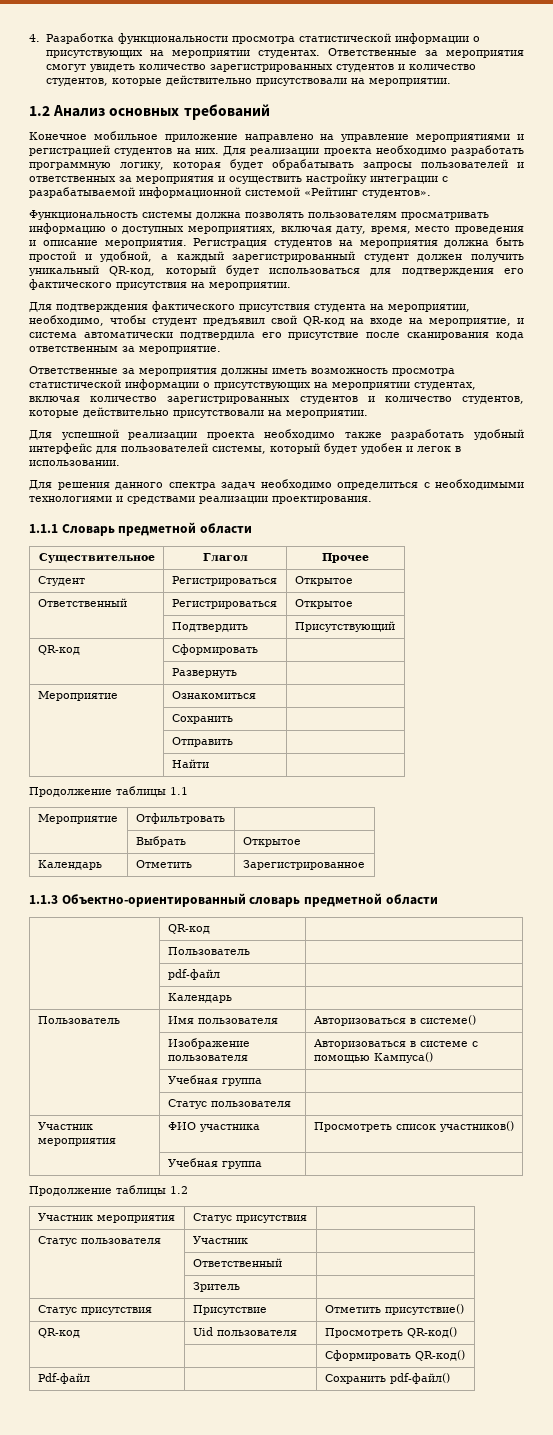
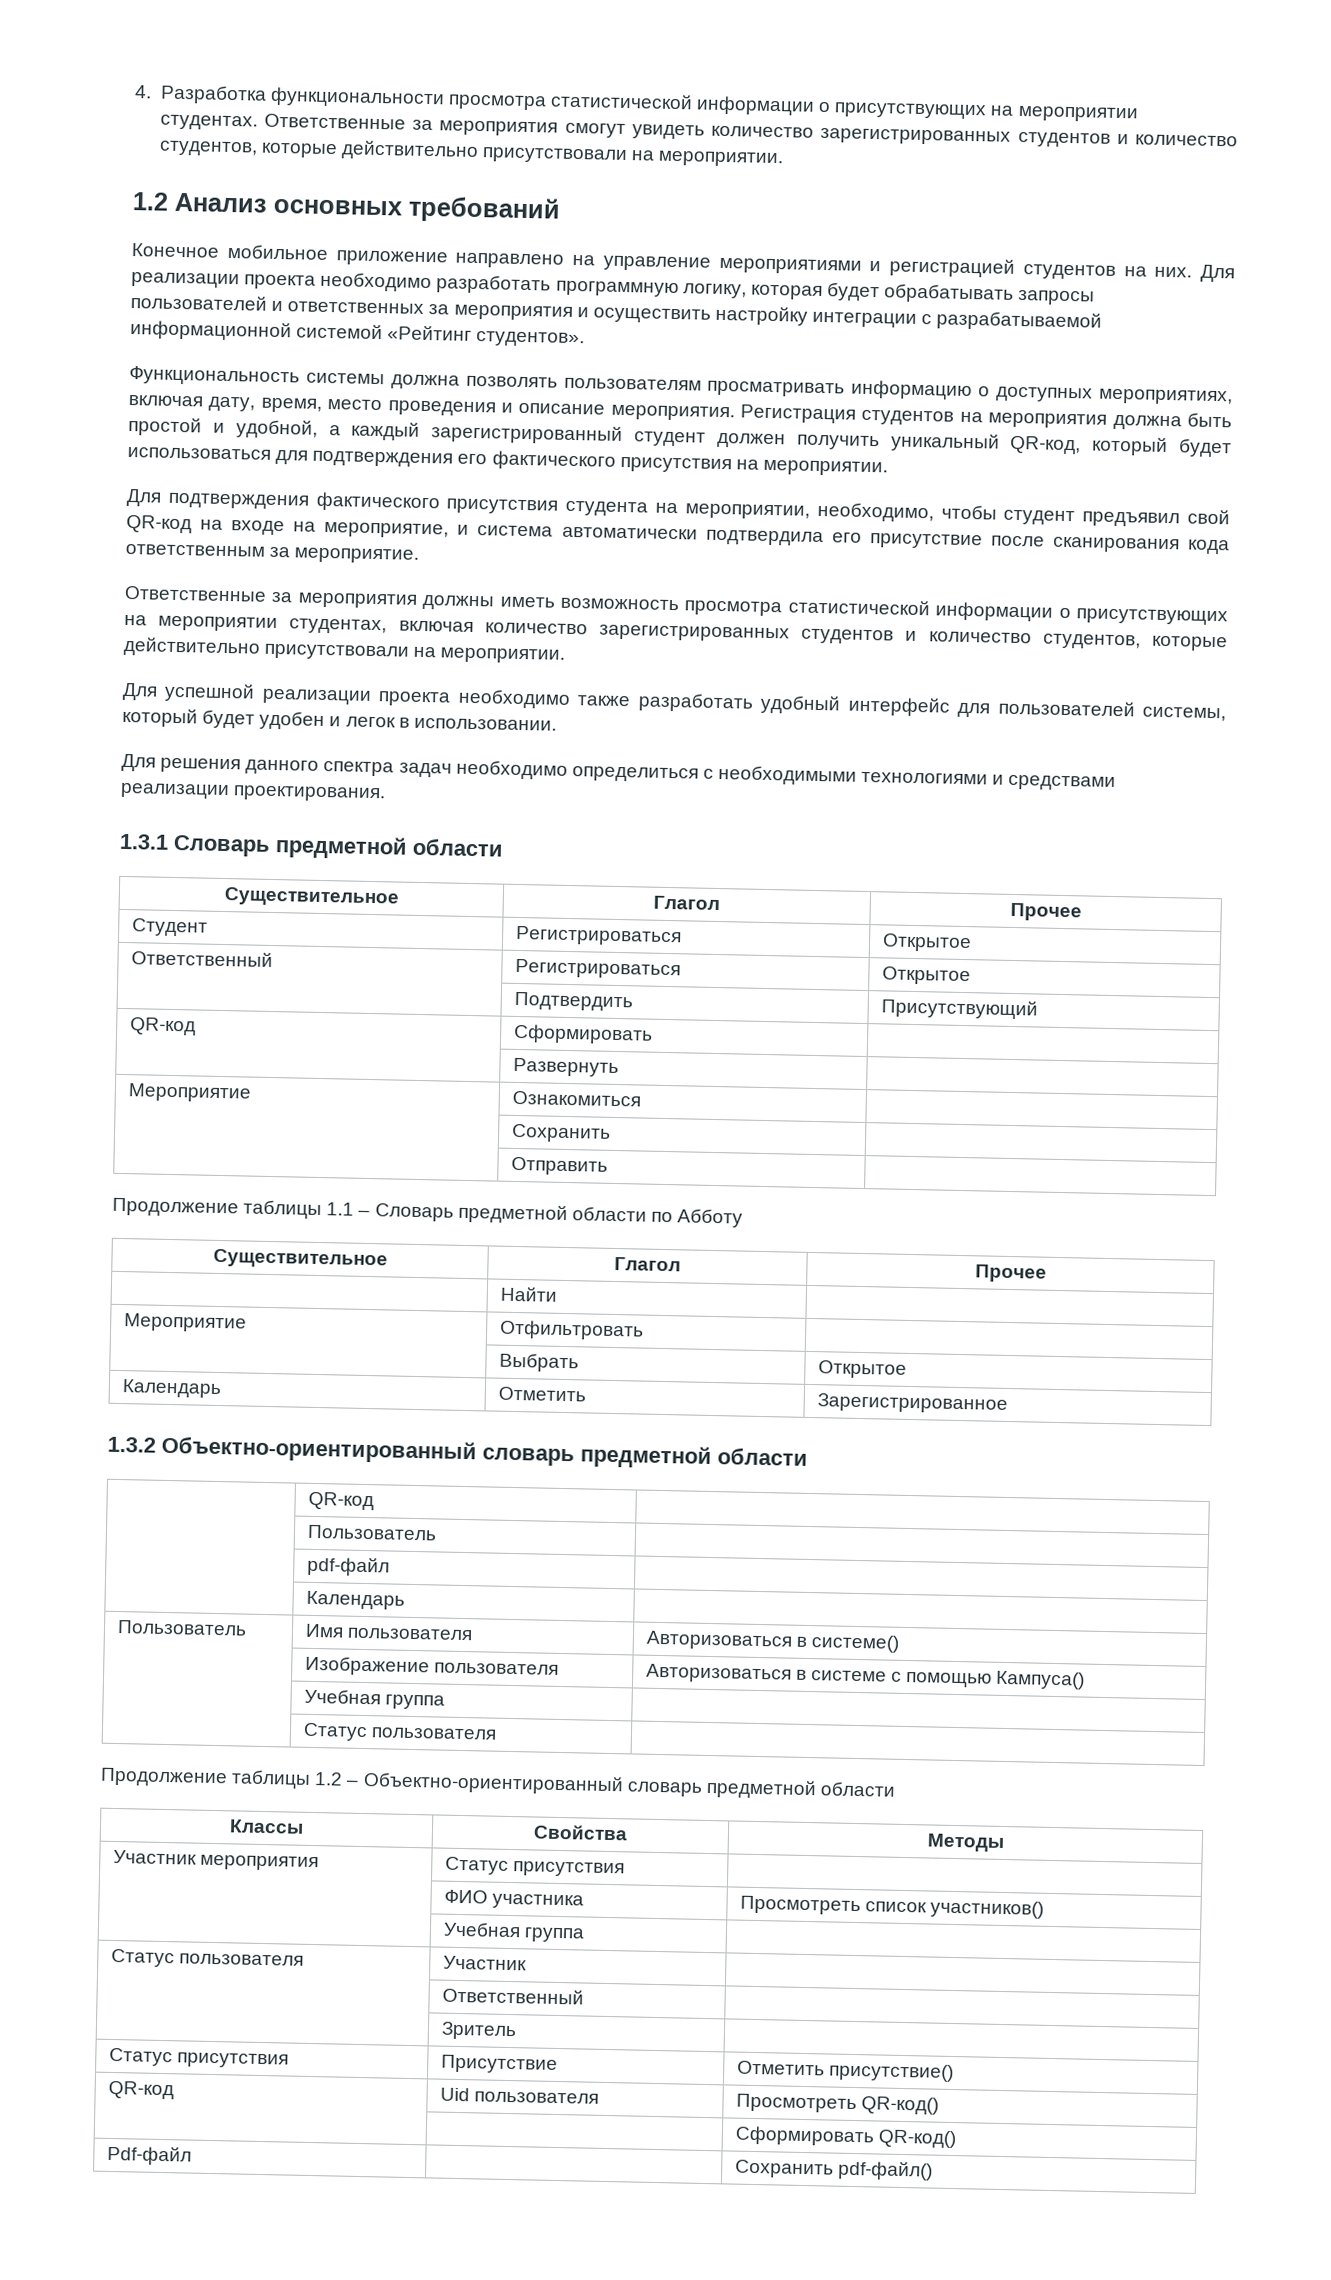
- 1.1.1 Словарь предметной области
+ 1.3.1 Словарь предметной области
+ Продолжение таблицы 1.1 – Словарь предметной области по Абботу
+ Существительное | Глагол | Прочее
  | Найти |
- Продолжение таблицы 1.1
- 1.1.3 Объектно-ориентированный словарь предметной области
+ 1.3.2 Объектно-ориентированный словарь предметной области
- Участник мероприятия | ФИО участника | Просмотреть список участников()
+ Продолжение таблицы 1.2 – Объектно-ориентированный словарь предметной области
+ Классы | Свойства | Методы
+ Участник мероприятия | Статус присутствия |
+ | ФИО участника | Просмотреть список участников()
- Продолжение таблицы 1.2
- Участник мероприятия | Статус присутствия |

